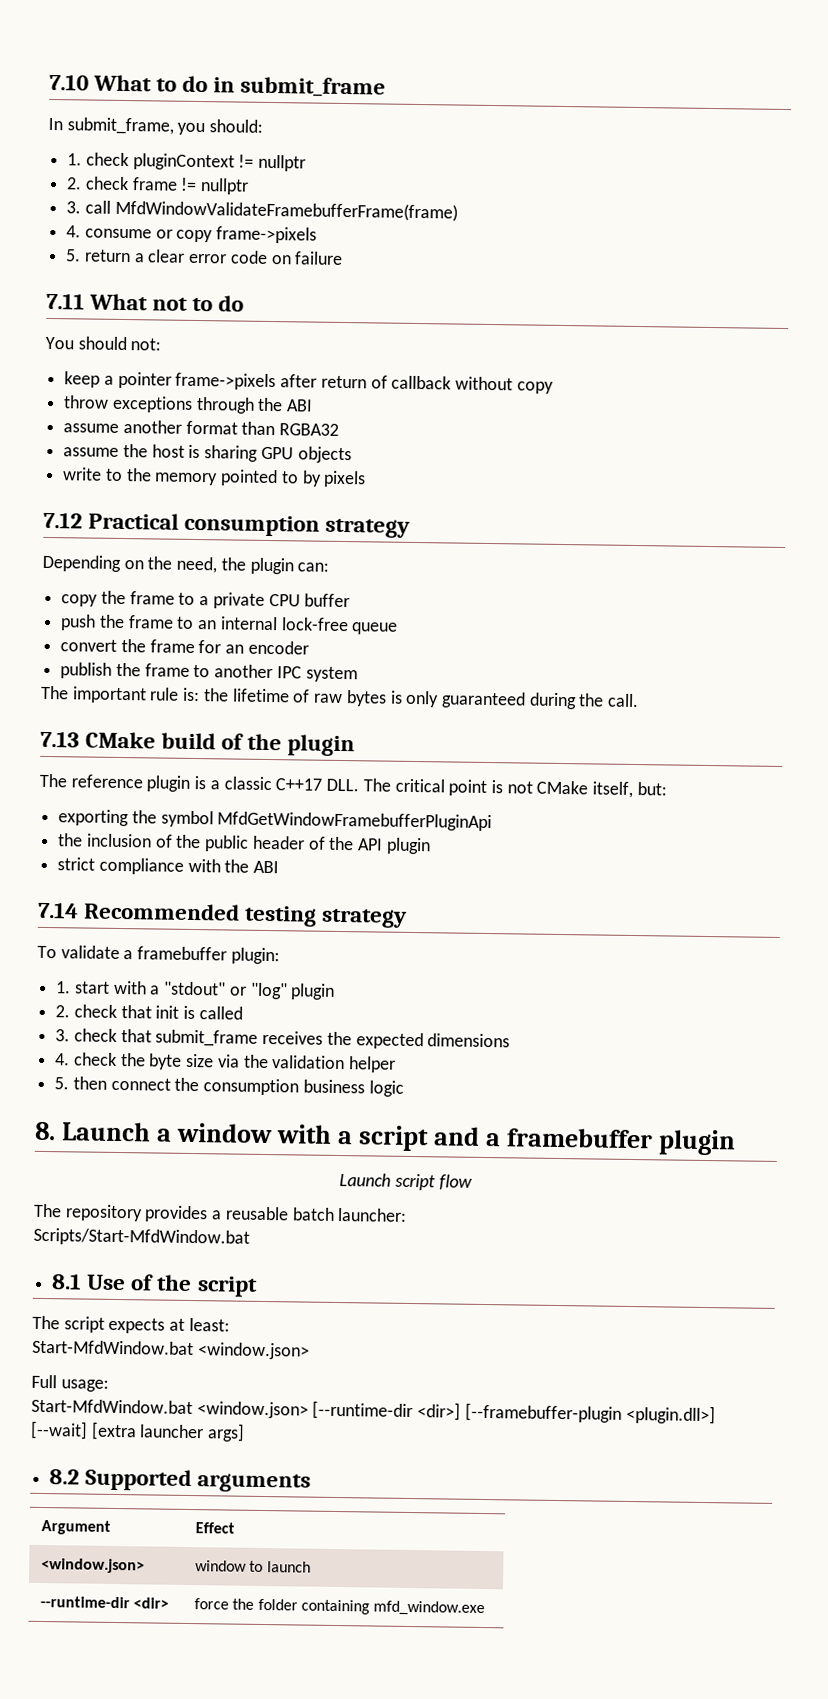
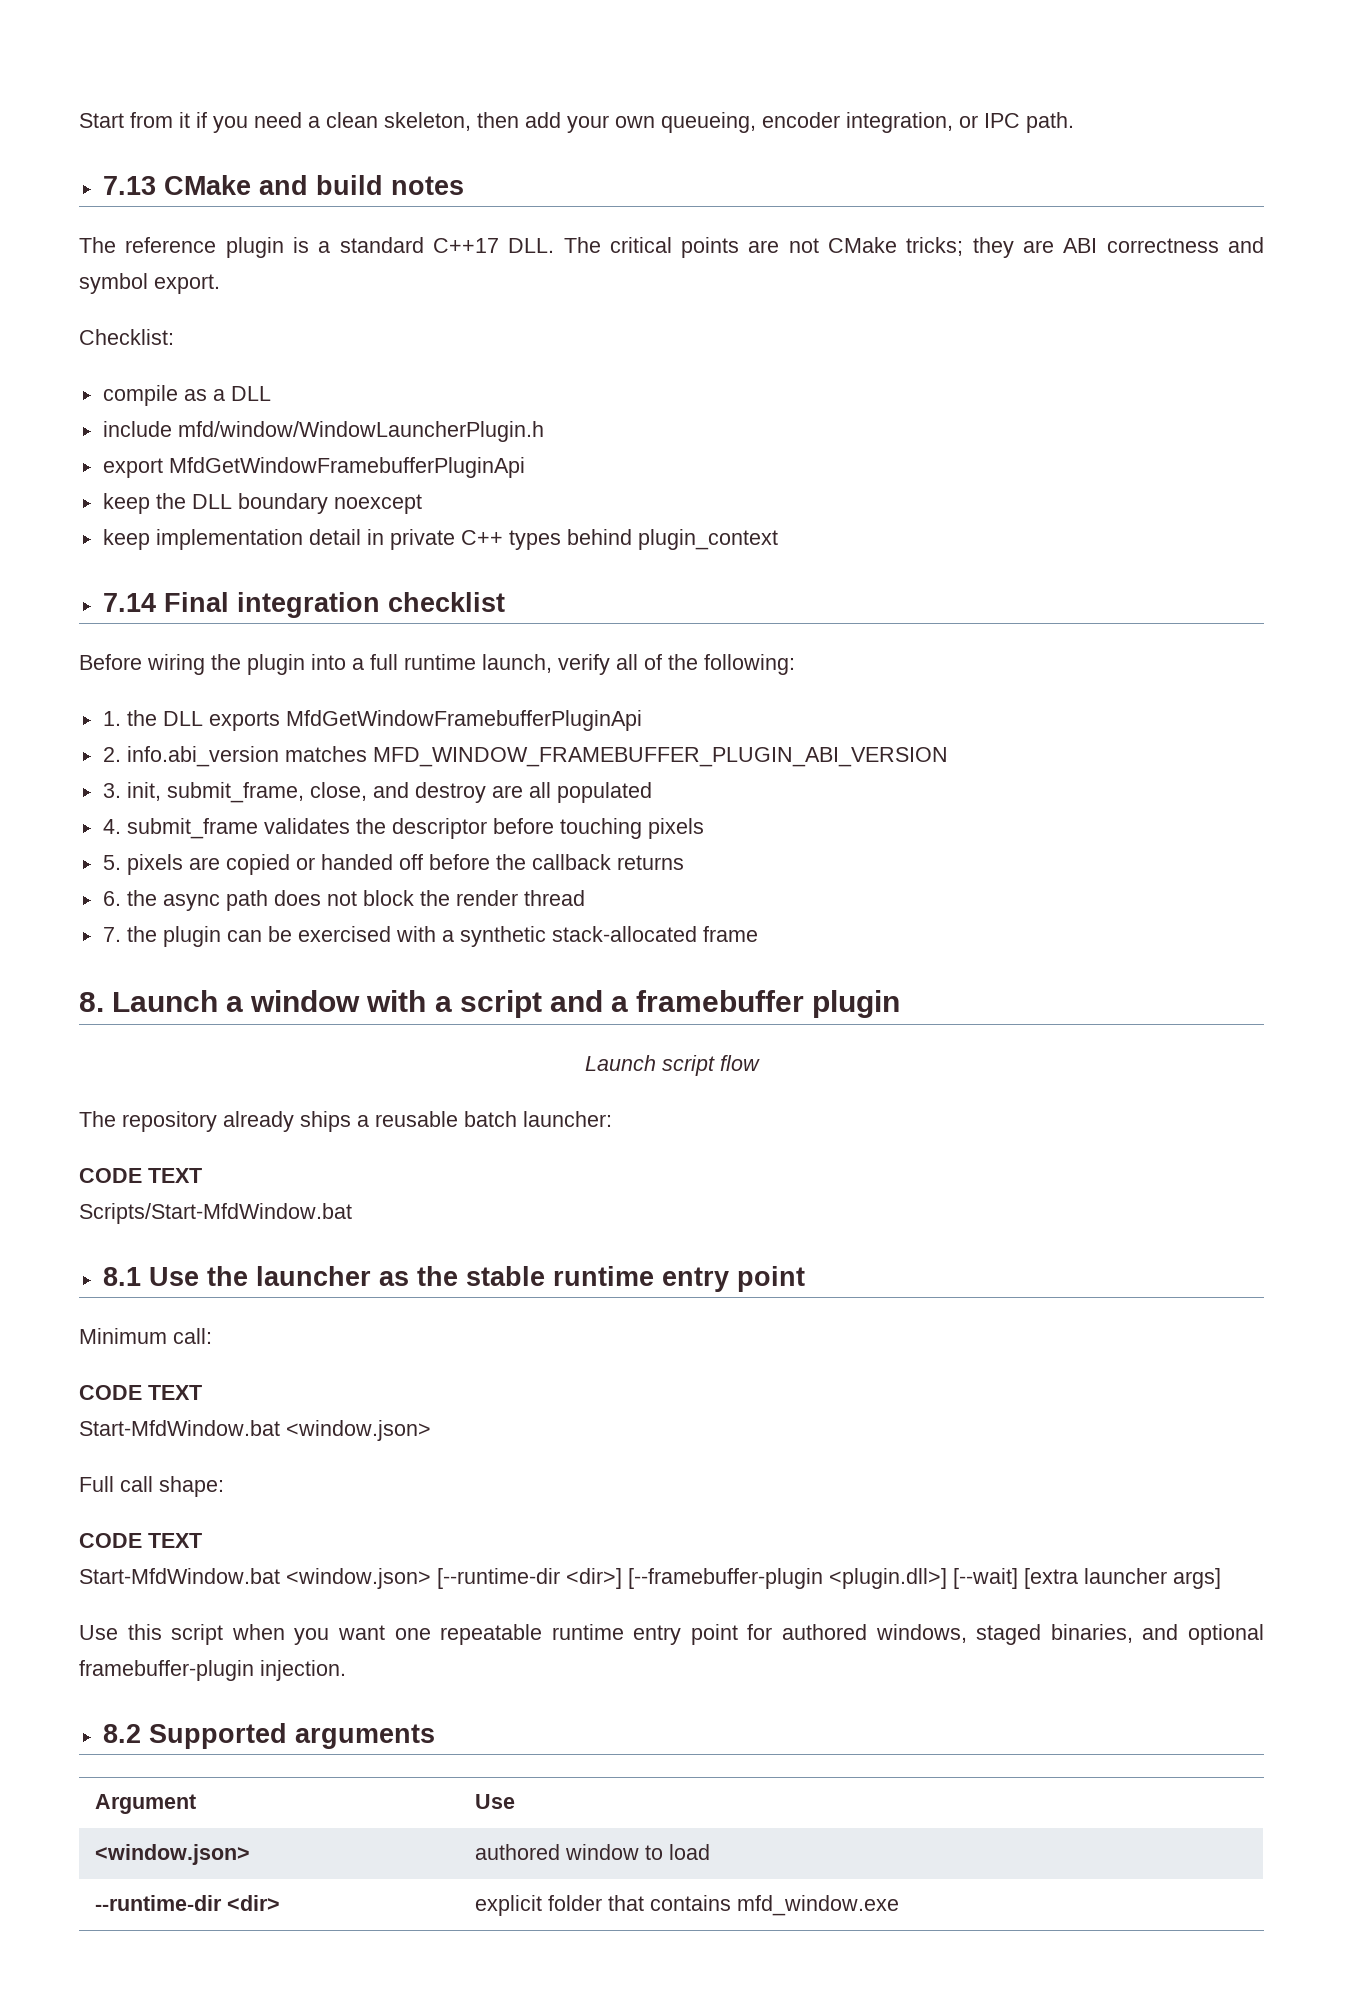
- 7.10 What to do in submit_frame
- In submit_frame, you should:
- 1. check pluginContext != nullptr
- 2. check frame != nullptr
- 3. call MfdWindowValidateFramebufferFrame(frame)
- 4. consume or copy frame->pixels
- 5. return a clear error code on failure
- 7.11 What not to do
- You should not:
- keep a pointer frame->pixels after return of callback without copy
- throw exceptions through the ABI
- assume another format than RGBA32
- assume the host is sharing GPU objects
- write to the memory pointed to by pixels
- 7.12 Practical consumption strategy
- Depending on the need, the plugin can:
- copy the frame to a private CPU buffer
- push the frame to an internal lock-free queue
- convert the frame for an encoder
- publish the frame to another IPC system
- The important rule is: the lifetime of raw bytes is only guaranteed during the call.
- 7.13 CMake build of the plugin
+ Start from it if you need a clean skeleton, then add your own queueing, encoder integration, or IPC path.
+ 7.13 CMake and build notes
- The reference plugin is a classic C++17 DLL. The critical point is not CMake itself, but:
- exporting the symbol MfdGetWindowFramebufferPluginApi
- the inclusion of the public header of the API plugin
- strict compliance with the ABI
- 7.14 Recommended testing strategy
- To validate a framebuffer plugin:
- 1. start with a "stdout" or "log" plugin
- 2. check that init is called
- 3. check that submit_frame receives the expected dimensions
- 4. check the byte size via the validation helper
- 5. then connect the consumption business logic
+ The reference plugin is a standard C++17 DLL. The critical points are not CMake tricks; they are ABI correctness and symbol export.
+ Checklist:
+ compile as a DLL
+ include mfd/window/WindowLauncherPlugin.h
+ export MfdGetWindowFramebufferPluginApi
+ keep the DLL boundary noexcept
+ keep implementation detail in private C++ types behind plugin_context
+ 7.14 Final integration checklist
+ Before wiring the plugin into a full runtime launch, verify all of the following:
+ 1. the DLL exports MfdGetWindowFramebufferPluginApi
+ 2. info.abi_version matches MFD_WINDOW_FRAMEBUFFER_PLUGIN_ABI_VERSION
+ 3. init, submit_frame, close, and destroy are all populated
+ 4. submit_frame validates the descriptor before touching pixels
+ 5. pixels are copied or handed off before the callback returns
+ 6. the async path does not block the render thread
+ 7. the plugin can be exercised with a synthetic stack-allocated frame
- The repository provides a reusable batch launcher:
+ The repository already ships a reusable batch launcher:
+ CODE TEXT
- 8.1 Use of the script
- The script expects at least:
+ 8.1 Use the launcher as the stable runtime entry point
+ Minimum call:
+ CODE TEXT
- Full usage:
+ Full call shape:
+ CODE TEXT
+ Use this script when you want one repeatable runtime entry point for authored windows, staged binaries, and optional framebuffer-plugin injection.
- Argument | Effect
+ Argument | Use
- <window.json> | window to launch
+ <window.json> | authored window to load
- --runtime-dir <dir> | force the folder containing mfd_window.exe
+ --runtime-dir <dir> | explicit folder that contains mfd_window.exe

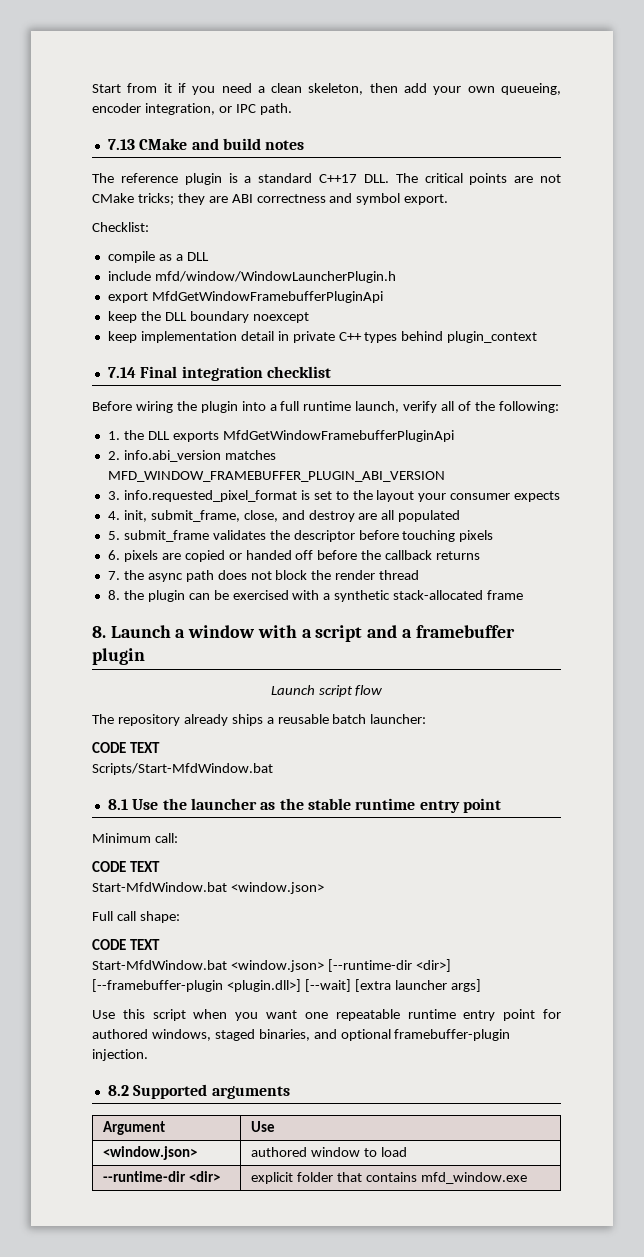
- 3. init, submit_frame, close, and destroy are all populated
+ 3. info.requested_pixel_format is set to the layout your consumer expects
+ 4. init, submit_frame, close, and destroy are all populated
- 4. submit_frame validates the descriptor before touching pixels
+ 5. submit_frame validates the descriptor before touching pixels
- 5. pixels are copied or handed off before the callback returns
+ 6. pixels are copied or handed off before the callback returns
- 6. the async path does not block the render thread
+ 7. the async path does not block the render thread
- 7. the plugin can be exercised with a synthetic stack-allocated frame
+ 8. the plugin can be exercised with a synthetic stack-allocated frame

